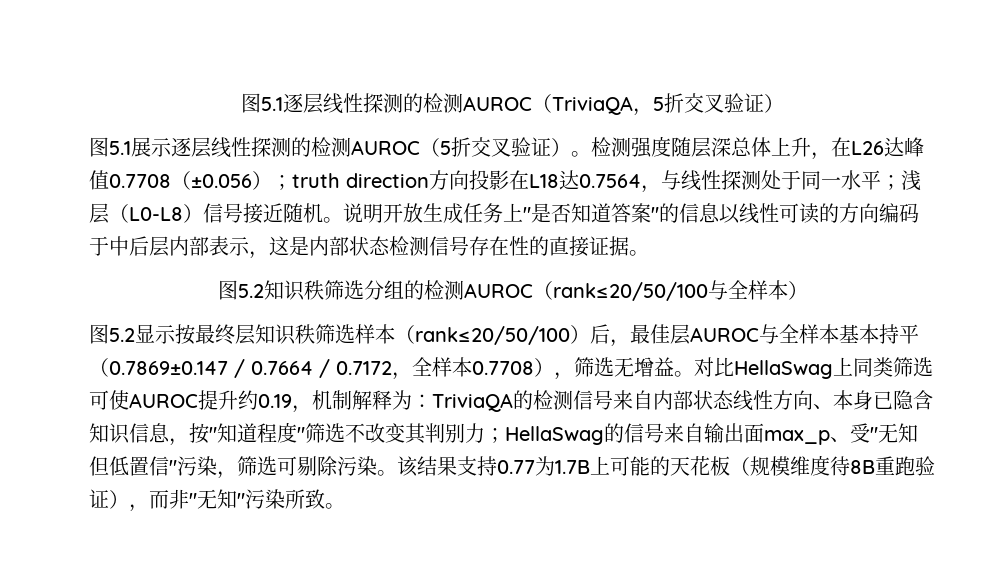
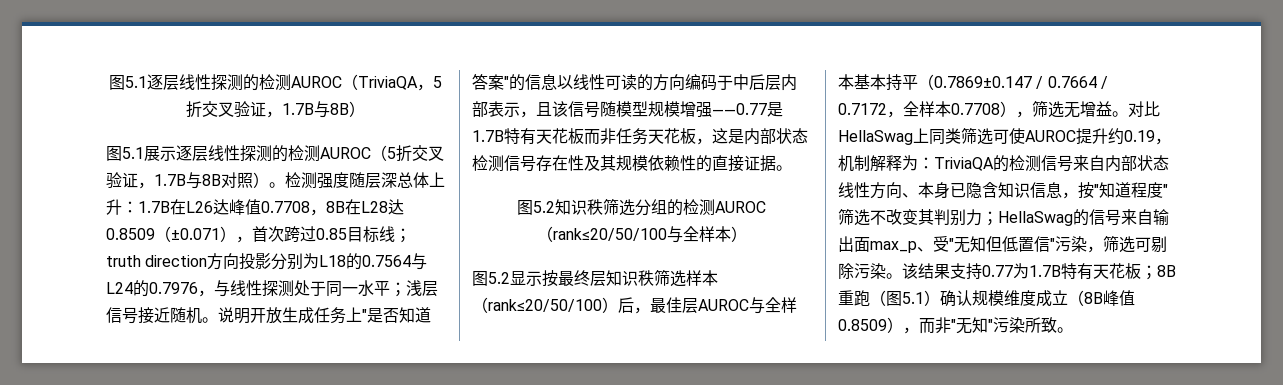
- 图5.1逐层线性探测的检测AUROC（TriviaQA，5折交叉验证）
+ 图5.1逐层线性探测的检测AUROC（TriviaQA，5折交叉验证，1.7B与8B）
- 图5.1展示逐层线性探测的检测AUROC（5折交叉验证）。
+ 图5.1展示逐层线性探测的检测AUROC（5折交叉验证，1.7B与8B对照）。
- 检测强度随层深总体上升，在L26达峰值0.7708（±0.056）；truth direction方向投影在L18达0.7564，与线性探测处于同一水平；浅层（L0-L8）信号接近随机。
+ 检测强度随层深总体上升：1.7B在L26达峰值0.7708，8B在L28达0.8509（±0.071），首次跨过0.85目标线；truth direction方向投影分别为L18的0.7564与L24的0.7976，与线性探测处于同一水平；浅层信号接近随机。
- 说明开放生成任务上"是否知道答案"的信息以线性可读的方向编码于中后层内部表示，这是内部状态检测信号存在性的直接证据。
+ 说明开放生成任务上"是否知道答案"的信息以线性可读的方向编码于中后层内部表示，且该信号随模型规模增强——0.77是1.7B特有天花板而非任务天花板，这是内部状态检测信号存在性及其规模依赖性的直接证据。
- 该结果支持0.77为1.7B上可能的天花板（规模维度待8B重跑验证），而非"无知"污染所致。
+ 该结果支持0.77为1.7B特有天花板；8B重跑（图5.1）确认规模维度成立（8B峰值0.8509），而非"无知"污染所致。

